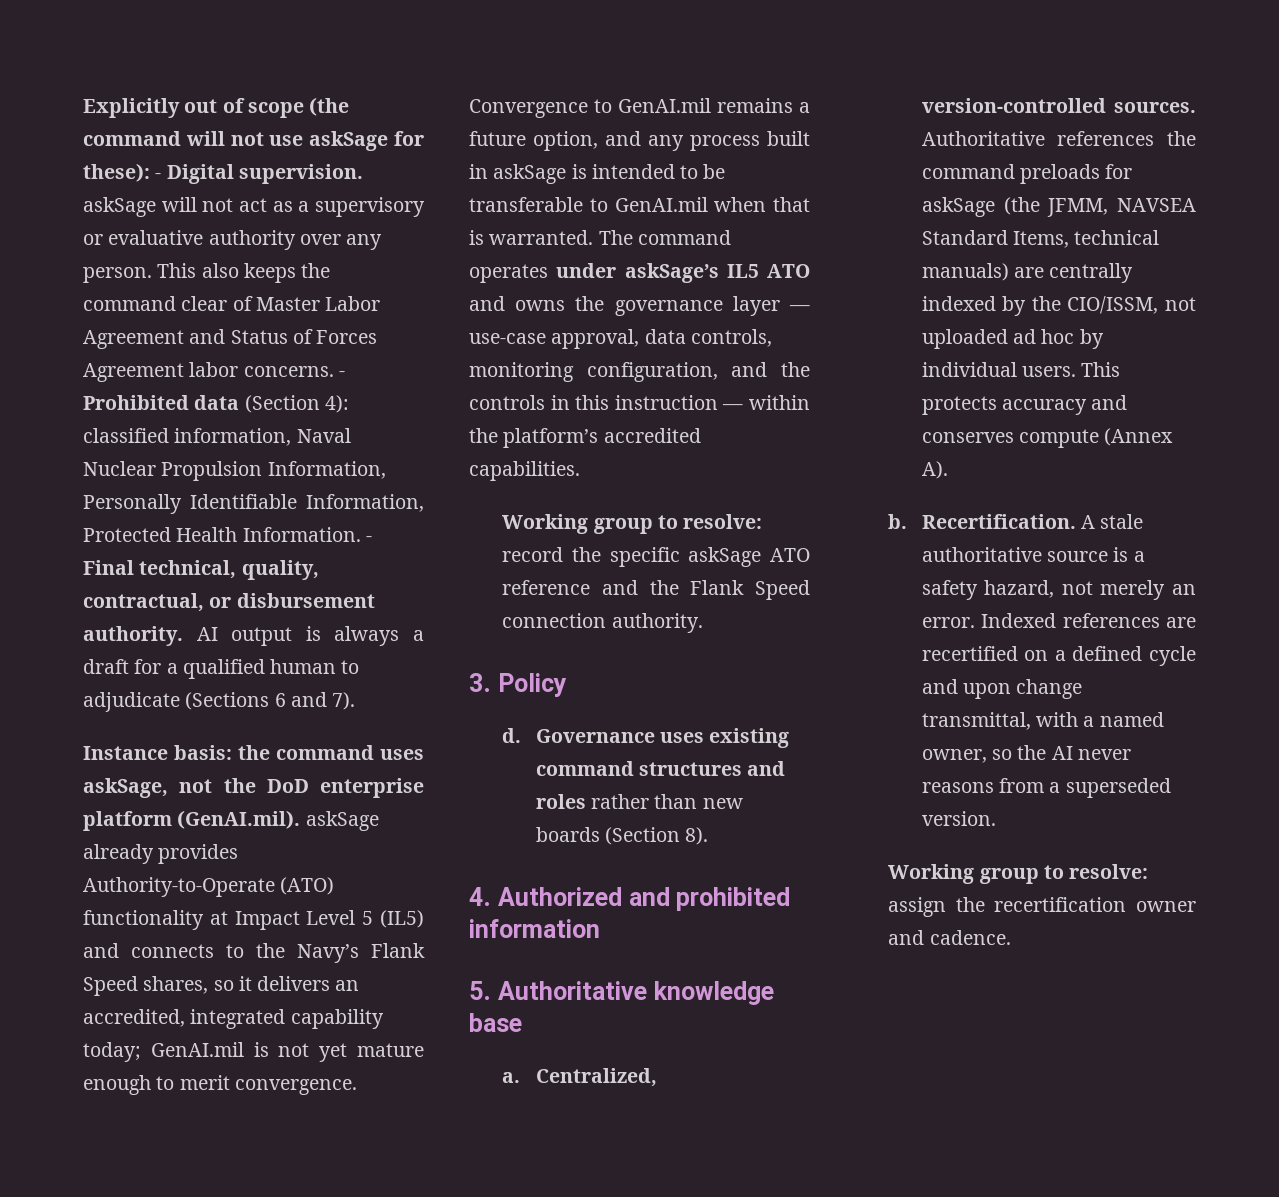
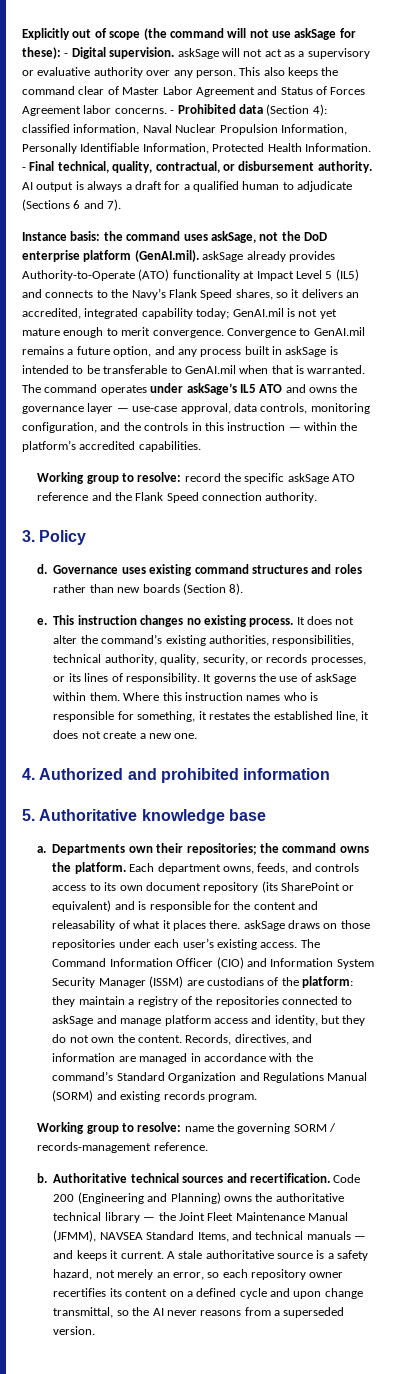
+ e. This instruction changes no existing process. It does not alter the command’s existing authorities, responsibilities, technical authority, quality, security, or records processes, or its lines of responsibility. It governs the use of askSage within them. Where this instruction names who is responsible for something, it restates the established line, it does not create a new one.
- Centralized, version-controlled sources. Authoritative references the command preloads for askSage (the JFMM, NAVSEA Standard Items, technical manuals) are centrally indexed by the CIO/ISSM, not uploaded ad hoc by individual users. This protects accuracy and conserves compute (Annex A).
- b. Recertification.
+ Departments own their repositories; the command owns the platform. Each department owns, feeds, and controls access to its own document repository (its SharePoint or equivalent) and is responsible for the content and releasability of what it places there. askSage draws on those repositories under each user’s existing access. The Command Information Officer (CIO) and Information System Security Manager (ISSM) are custodians of the platform: they maintain a registry of the repositories connected to askSage and manage platform access and identity, but they do not own the content. Records, directives, and information are managed in accordance with the command’s Standard Organization and Regulations Manual (SORM) and existing records program.
+ Working group to resolve: name the governing SORM / records-management reference.
+ b. Authoritative technical sources and recertification. Code 200 (Engineering and Planning) owns the authoritative technical library — the Joint Fleet Maintenance Manual (JFMM), NAVSEA Standard Items, and technical manuals — and keeps it current.
- A stale authoritative source is a safety hazard, not merely an error. Indexed references are recertified on a defined cycle and upon change transmittal, with a named owner, so the AI never reasons from a superseded version.
+ A stale authoritative source is a safety hazard, not merely an error, so each repository owner recertifies its content on a defined cycle and upon change transmittal, so the AI never reasons from a superseded version.
- Working group to resolve: assign the recertification owner and cadence.

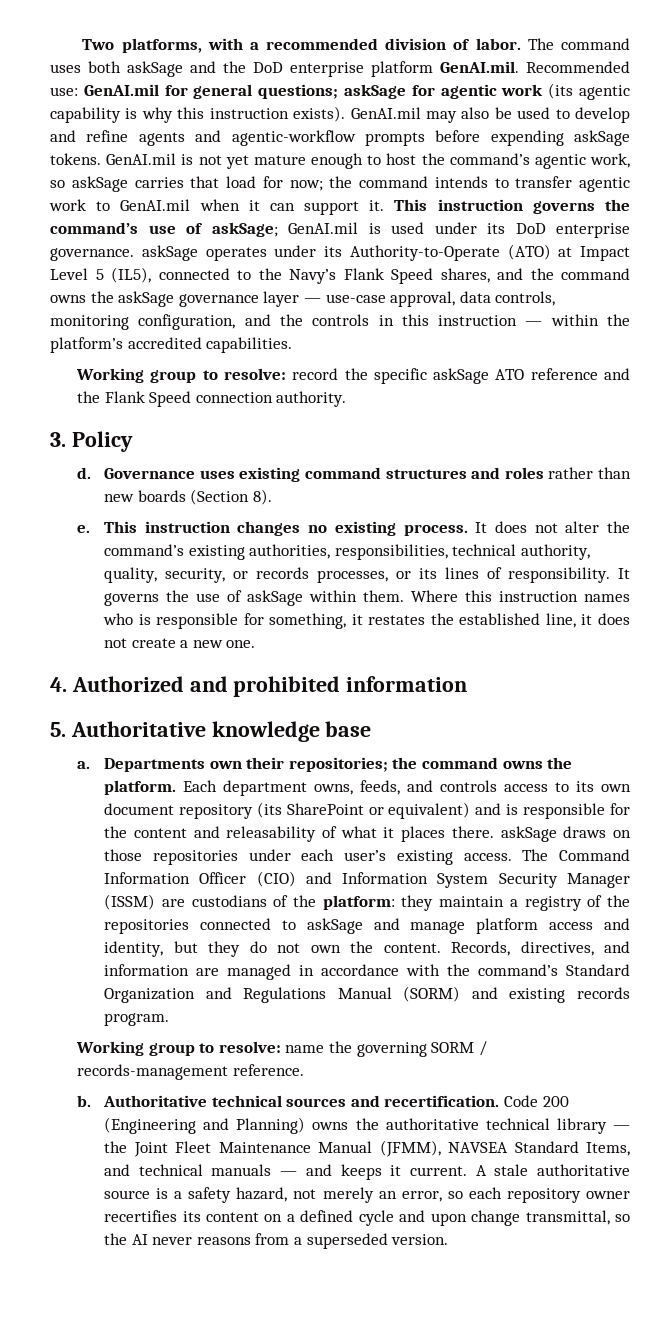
- Explicitly out of scope (the command will not use askSage for these): - Digital supervision. askSage will not act as a supervisory or evaluative authority over any person. This also keeps the command clear of Master Labor Agreement and Status of Forces Agreement labor concerns. - Prohibited data (Section 4): classified information, Naval Nuclear Propulsion Information, Personally Identifiable Information, Protected Health Information. - Final technical, quality, contractual, or disbursement authority. AI output is always a draft for a qualified human to adjudicate (Sections 6 and 7).
- Instance basis: the command uses askSage, not the DoD enterprise platform (GenAI.mil). askSage already provides Authority-to-Operate (ATO) functionality at Impact Level 5 (IL5) and connects to the Navy’s Flank Speed shares, so it delivers an accredited, integrated capability today; GenAI.mil is not yet mature enough to merit convergence. Convergence to GenAI.mil remains a future option, and any process built in askSage is intended to be transferable to GenAI.mil when that is warranted. The command operates under askSage’s IL5 ATO and owns the governance layer — use-case approval, data controls, monitoring configuration, and the controls in this instruction — within the platform’s accredited capabilities.
+ Two platforms, with a recommended division of labor. The command uses both askSage and the DoD enterprise platform GenAI.mil. Recommended use: GenAI.mil for general questions; askSage for agentic work (its agentic capability is why this instruction exists). GenAI.mil may also be used to develop and refine agents and agentic-workflow prompts before expending askSage tokens. GenAI.mil is not yet mature enough to host the command’s agentic work, so askSage carries that load for now; the command intends to transfer agentic work to GenAI.mil when it can support it. This instruction governs the command’s use of askSage; GenAI.mil is used under its DoD enterprise governance. askSage operates under its Authority-to-Operate (ATO) at Impact Level 5 (IL5), connected to the Navy’s Flank Speed shares, and the command owns the askSage governance layer — use-case approval, data controls, monitoring configuration, and the controls in this instruction — within the platform’s accredited capabilities.

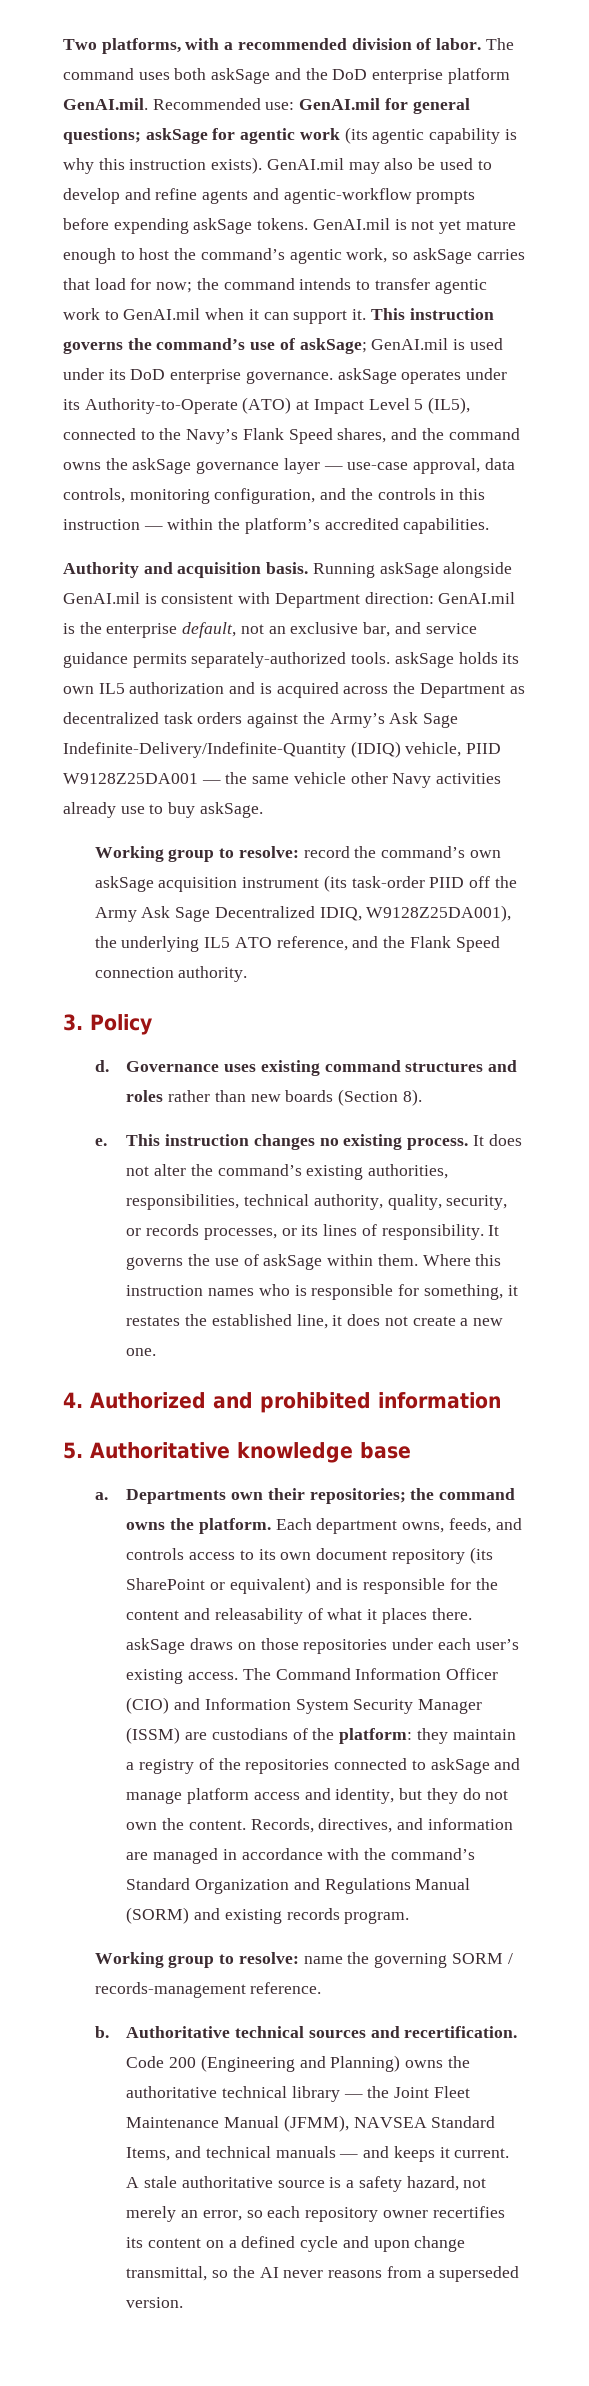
+ Authority and acquisition basis. Running askSage alongside GenAI.mil is consistent with Department direction: GenAI.mil is the enterprise default, not an exclusive bar, and service guidance permits separately-authorized tools. askSage holds its own IL5 authorization and is acquired across the Department as decentralized task orders against the Army’s Ask Sage Indefinite-Delivery/Indefinite-Quantity (IDIQ) vehicle, PIID W9128Z25DA001 — the same vehicle other Navy activities already use to buy askSage.
- Working group to resolve: record the specific askSage ATO reference and the Flank Speed connection authority.
+ Working group to resolve: record the command’s own askSage acquisition instrument (its task-order PIID off the Army Ask Sage Decentralized IDIQ, W9128Z25DA001), the underlying IL5 ATO reference, and the Flank Speed connection authority.

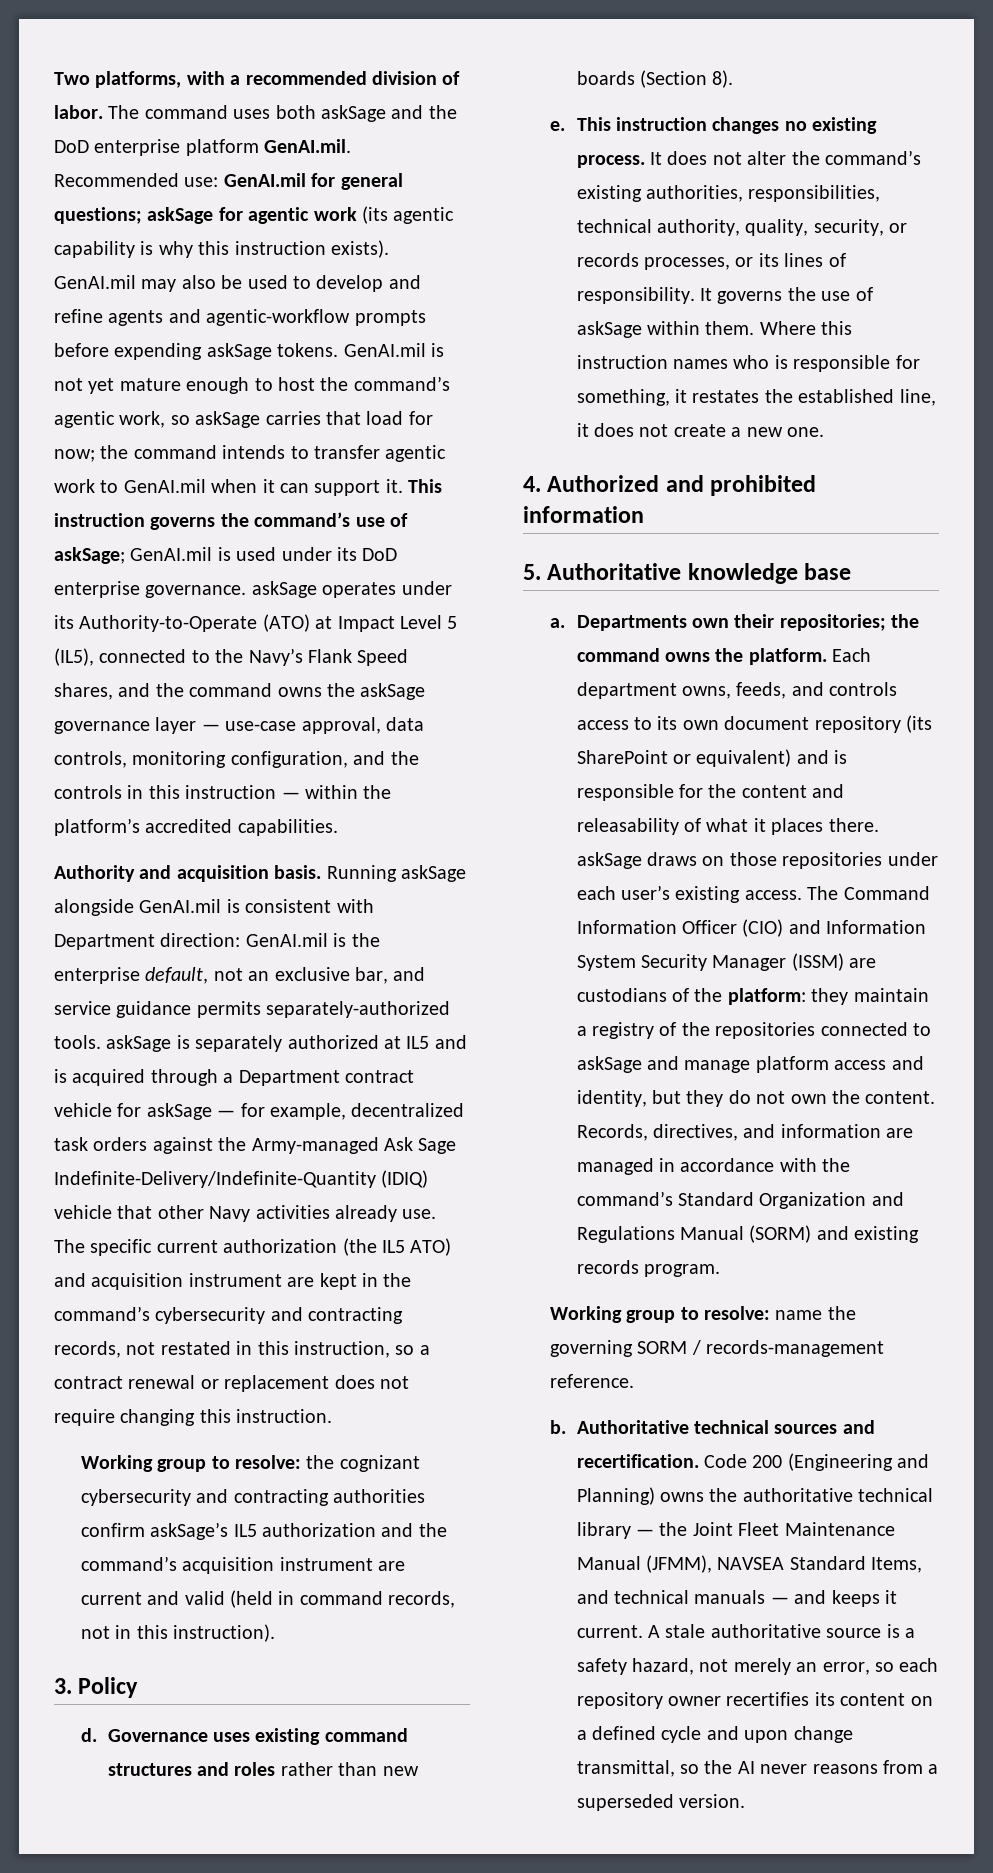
- Running askSage alongside GenAI.mil is consistent with Department direction: GenAI.mil is the enterprise default, not an exclusive bar, and service guidance permits separately-authorized tools. askSage holds its own IL5 authorization and is acquired across the Department as decentralized task orders against the Army’s Ask Sage Indefinite-Delivery/Indefinite-Quantity (IDIQ) vehicle, PIID W9128Z25DA001 — the same vehicle other Navy activities already use to buy askSage.
- Working group to resolve: record the command’s own askSage acquisition instrument (its task-order PIID off the Army Ask Sage Decentralized IDIQ, W9128Z25DA001), the underlying IL5 ATO reference, and the Flank Speed connection authority.
+ Running askSage alongside GenAI.mil is consistent with Department direction: GenAI.mil is the enterprise default, not an exclusive bar, and service guidance permits separately-authorized tools. askSage is separately authorized at IL5 and is acquired through a Department contract vehicle for askSage — for example, decentralized task orders against the Army-managed Ask Sage Indefinite-Delivery/Indefinite-Quantity (IDIQ) vehicle that other Navy activities already use. The specific current authorization (the IL5 ATO) and acquisition instrument are kept in the command’s cybersecurity and contracting records, not restated in this instruction, so a contract renewal or replacement does not require changing this instruction.
+ Working group to resolve: the cognizant cybersecurity and contracting authorities confirm askSage’s IL5 authorization and the command’s acquisition instrument are current and valid (held in command records, not in this instruction).

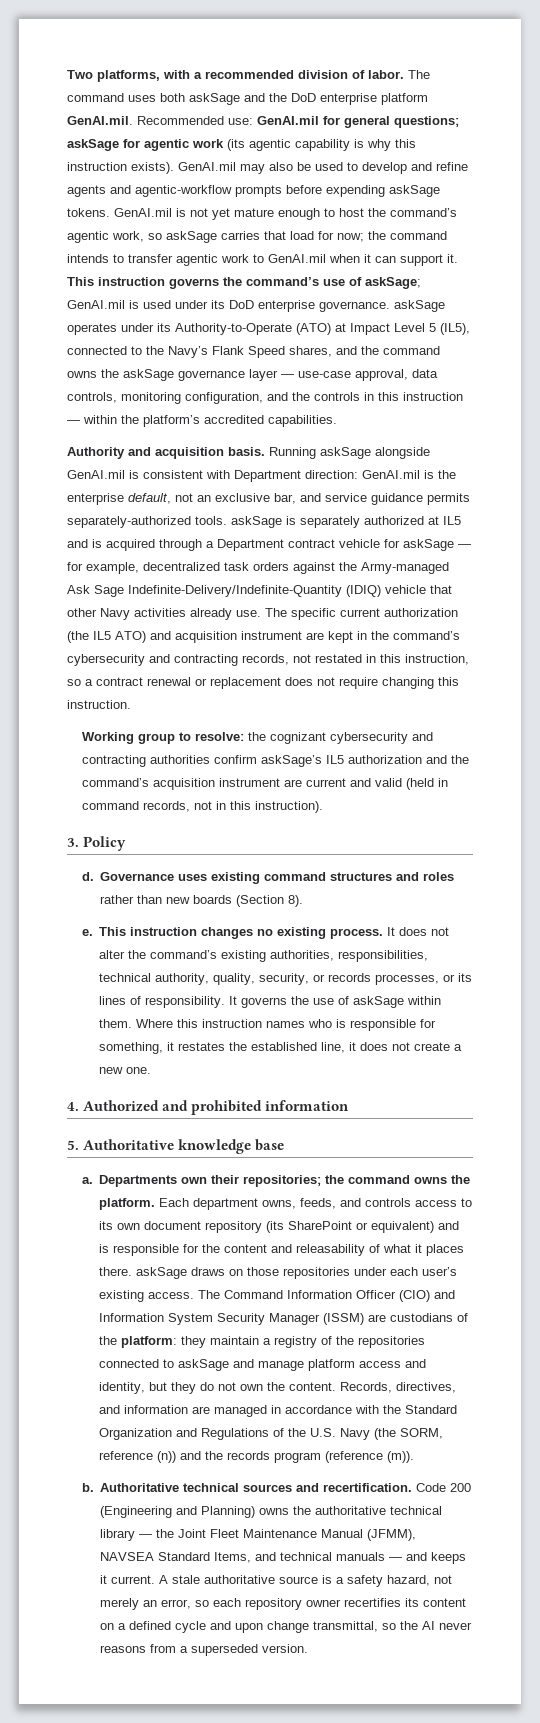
- Records, directives, and information are managed in accordance with the command’s Standard Organization and Regulations Manual (SORM) and existing records program.
- Working group to resolve: name the governing SORM / records-management reference.
+ Records, directives, and information are managed in accordance with the Standard Organization and Regulations of the U.S. Navy (the SORM, reference (n)) and the records program (reference (m)).

